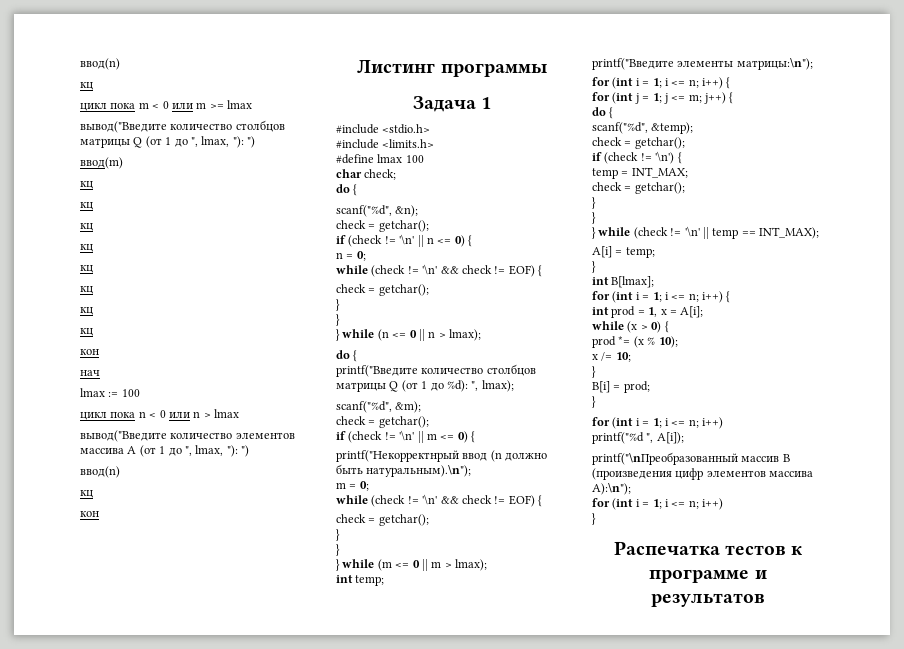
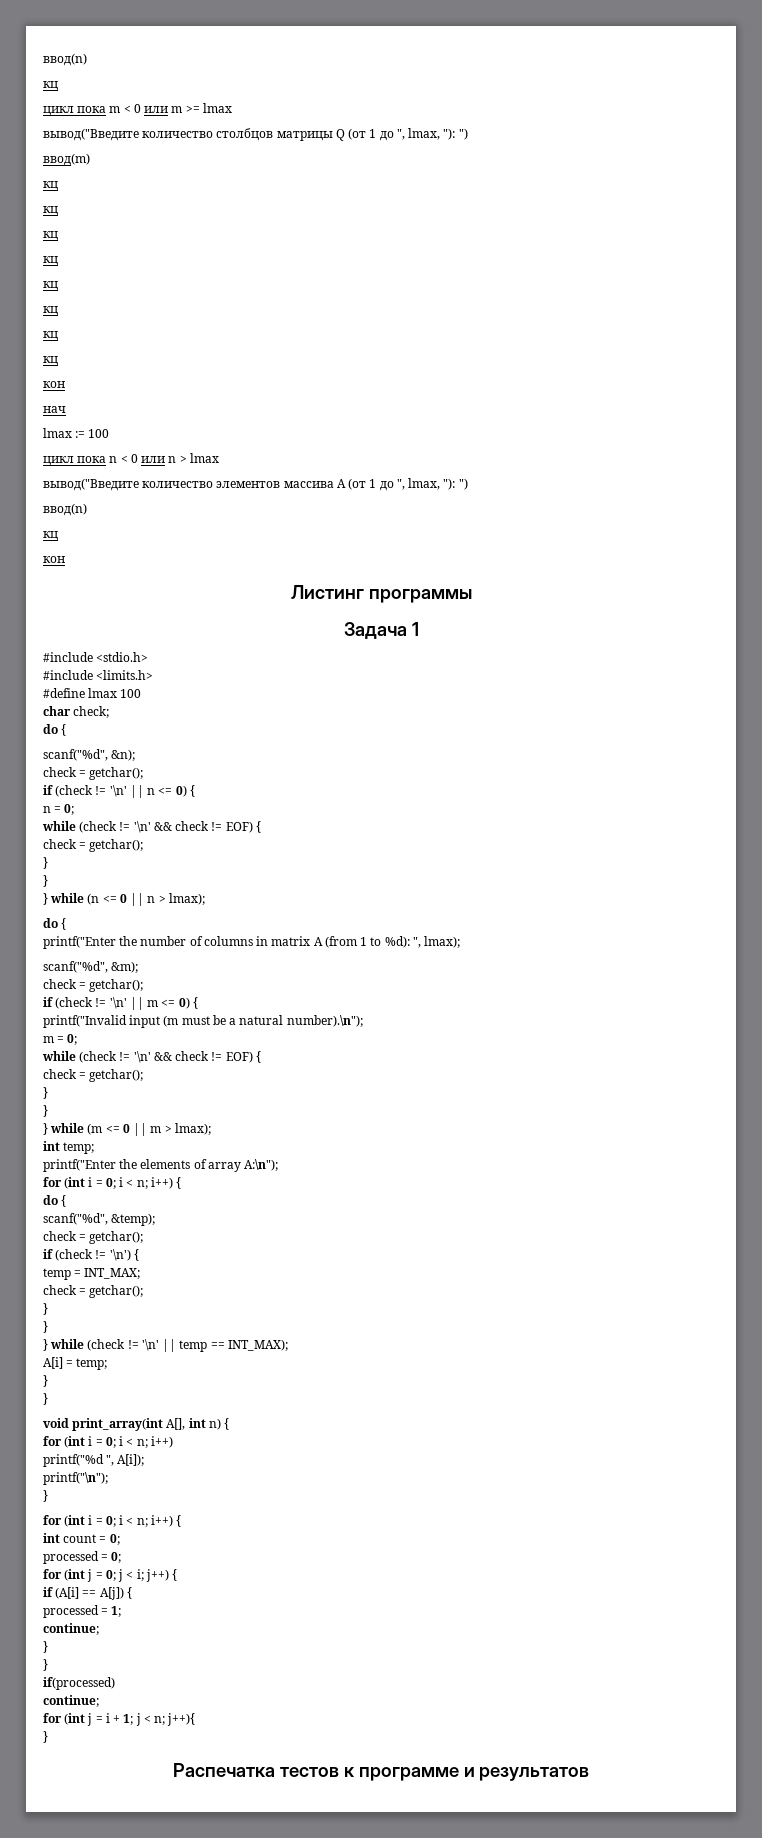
- printf("Введите количество столбцов матрицы Q (от 1 до %d): ", lmax);
+ printf("Enter the number of columns in matrix A (from 1 to %d): ", lmax);
- printf("Некорректнрый ввод (n должно быть натуральным).\n");
+ printf("Invalid input (m must be a natural number).\n");
- printf("Введите элементы матрицы:\n");
- for (int i = 1; i <= n; i++) {
- for (int j = 1; j <= m; j++) {
+ printf("Enter the elements of array A:\n");
+ for (int i = 0; i < n; i++) {
  A[i] = temp;
  }
- int B[lmax];
- for (int i = 1; i <= n; i++) {
- int prod = 1, x = A[i];
- while (x > 0) {
- prod *= (x % 10);
- x /= 10;
  }
- B[i] = prod;
+ void print_array(int A[], int n) {
+ for (int i = 0; i < n; i++)
+ printf("%d ", A[i]);
+ printf("\n");
  }
- for (int i = 1; i <= n; i++)
- printf("%d ", A[i]);
- printf("\nПреобразованный массив B (произведения цифр элементов массива A):\n");
- for (int i = 1; i <= n; i++)
+ for (int i = 0; i < n; i++) {
+ int count = 0;
+ processed = 0;
+ for (int j = 0; j < i; j++) {
+ if (A[i] == A[j]) {
+ processed = 1;
+ continue;
+ }
+ }
+ if(processed)
+ continue;
+ for (int j = i + 1; j < n; j++){

